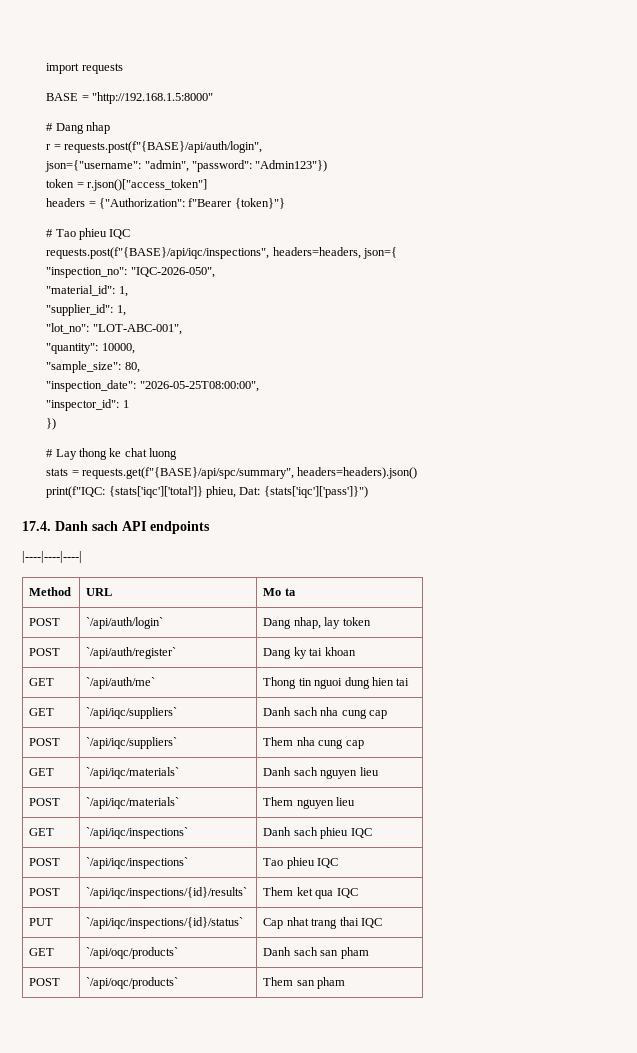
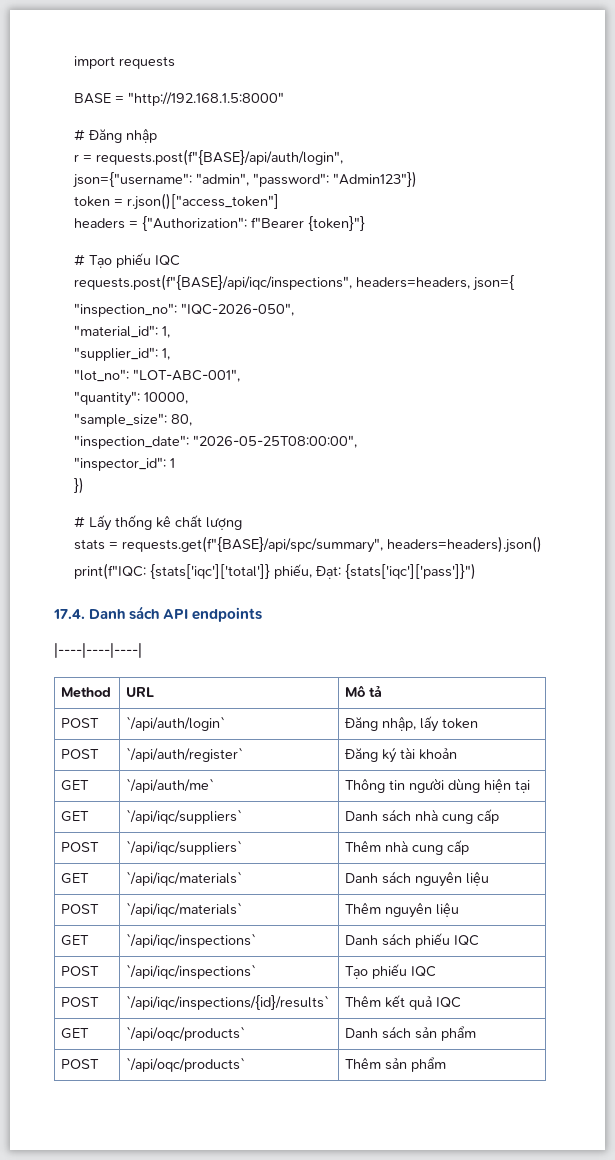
- # Dang nhap
+ # Đăng nhập
- # Tao phieu IQC
+ # Tạo phiếu IQC
- # Lay thong ke chat luong
+ # Lấy thống kê chất lượng
- print(f"IQC: {stats['iqc']['total']} phieu, Dat: {stats['iqc']['pass']}")
+ print(f"IQC: {stats['iqc']['total']} phiếu, Đạt: {stats['iqc']['pass']}")
- 17.4. Danh sach API endpoints
+ 17.4. Danh sách API endpoints
- Method | URL | Mo ta
+ Method | URL | Mô tả
- POST | `/api/auth/login` | Dang nhap, lay token
+ POST | `/api/auth/login` | Đăng nhập, lấy token
- POST | `/api/auth/register` | Dang ky tai khoan
- GET | `/api/auth/me` | Thong tin nguoi dung hien tai
- GET | `/api/iqc/suppliers` | Danh sach nha cung cap
- POST | `/api/iqc/suppliers` | Them nha cung cap
+ POST | `/api/auth/register` | Đăng ký tài khoản
+ GET | `/api/auth/me` | Thông tin người dùng hiện tại
+ GET | `/api/iqc/suppliers` | Danh sách nhà cung cấp
+ POST | `/api/iqc/suppliers` | Thêm nhà cung cấp
- GET | `/api/iqc/materials` | Danh sach nguyen lieu
+ GET | `/api/iqc/materials` | Danh sách nguyên liệu
- POST | `/api/iqc/materials` | Them nguyen lieu
+ POST | `/api/iqc/materials` | Thêm nguyên liệu
- GET | `/api/iqc/inspections` | Danh sach phieu IQC
+ GET | `/api/iqc/inspections` | Danh sách phiếu IQC
- POST | `/api/iqc/inspections` | Tao phieu IQC
+ POST | `/api/iqc/inspections` | Tạo phiếu IQC
- POST | `/api/iqc/inspections/{id}/results` | Them ket qua IQC
- PUT | `/api/iqc/inspections/{id}/status` | Cap nhat trang thai IQC
+ POST | `/api/iqc/inspections/{id}/results` | Thêm kết quả IQC
- GET | `/api/oqc/products` | Danh sach san pham
+ GET | `/api/oqc/products` | Danh sách sản phẩm
- POST | `/api/oqc/products` | Them san pham
+ POST | `/api/oqc/products` | Thêm sản phẩm

